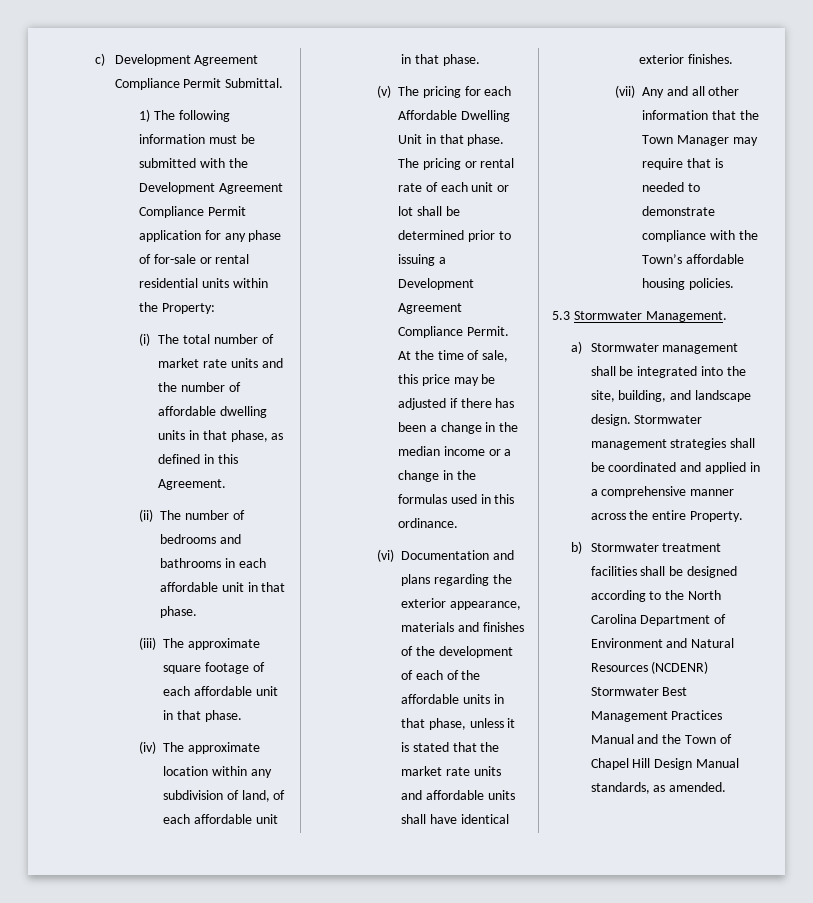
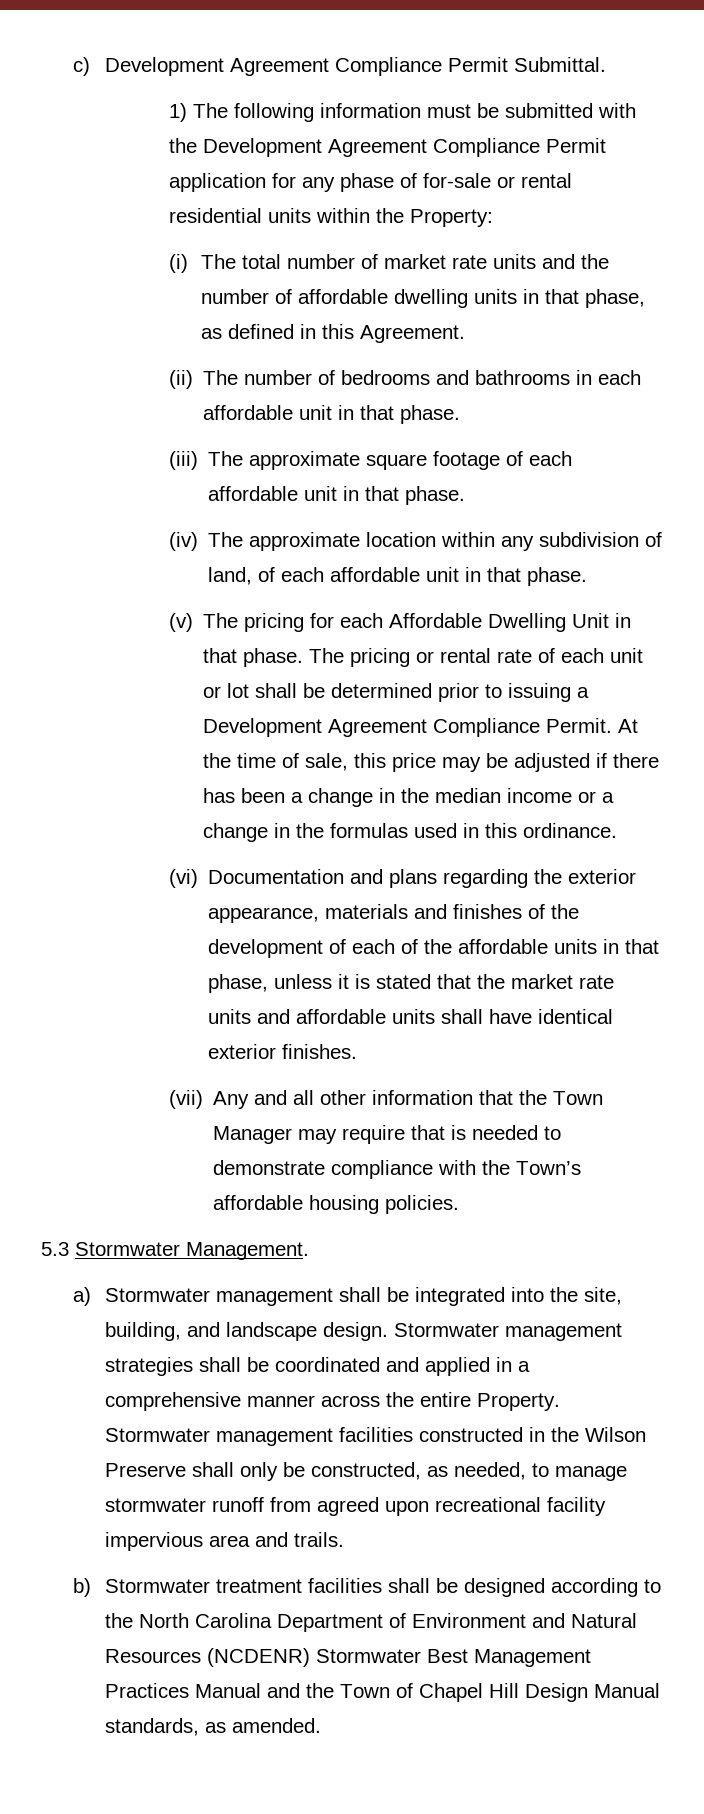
+ Stormwater management facilities constructed in the Wilson Preserve shall only be constructed, as needed, to manage stormwater runoff from agreed upon recreational facility impervious area and trails.

